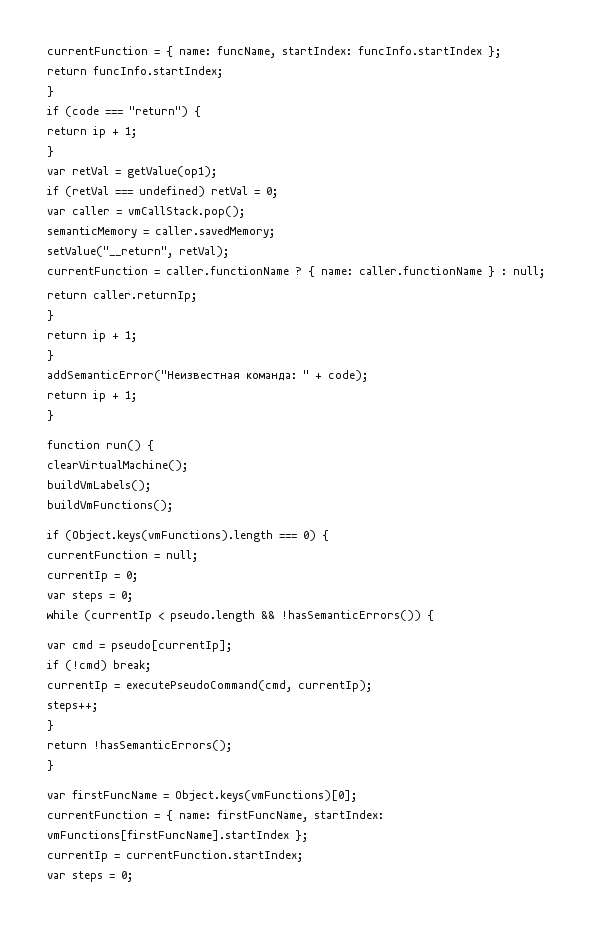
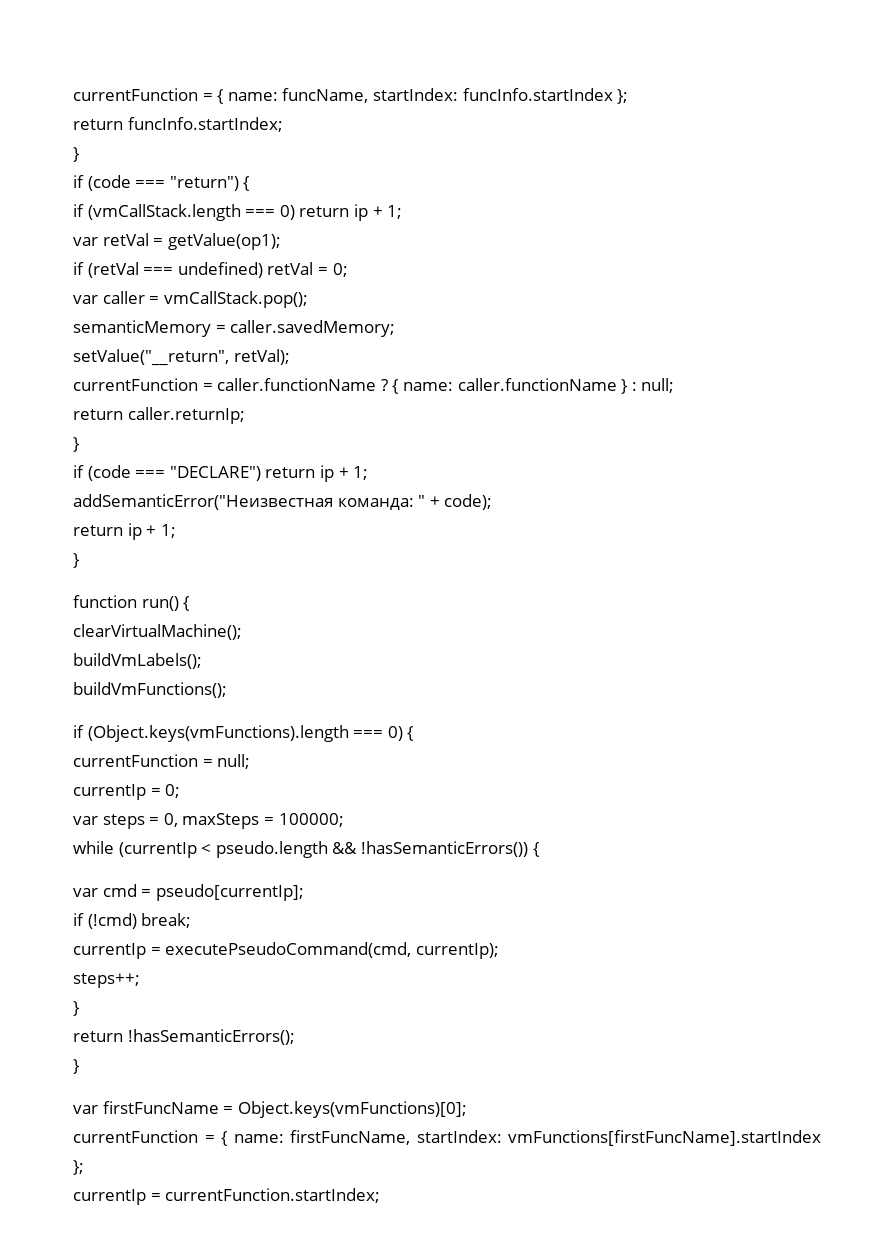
  if (code === "return") {
- return ip + 1;
- }
+ if (vmCallStack.length === 0) return ip + 1;
  return caller.returnIp;
  }
- return ip + 1;
- }
+ if (code === "DECLARE") return ip + 1;
  currentIp = 0;
- var steps = 0;
+ var steps = 0, maxSteps = 100000;
  currentIp = currentFunction.startIndex;
- var steps = 0;

